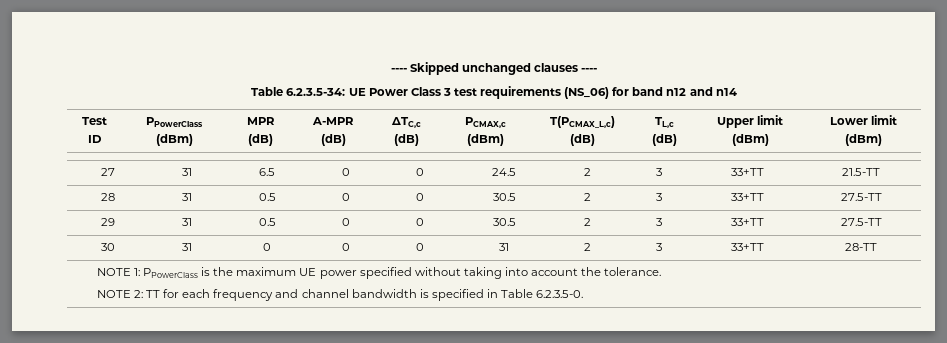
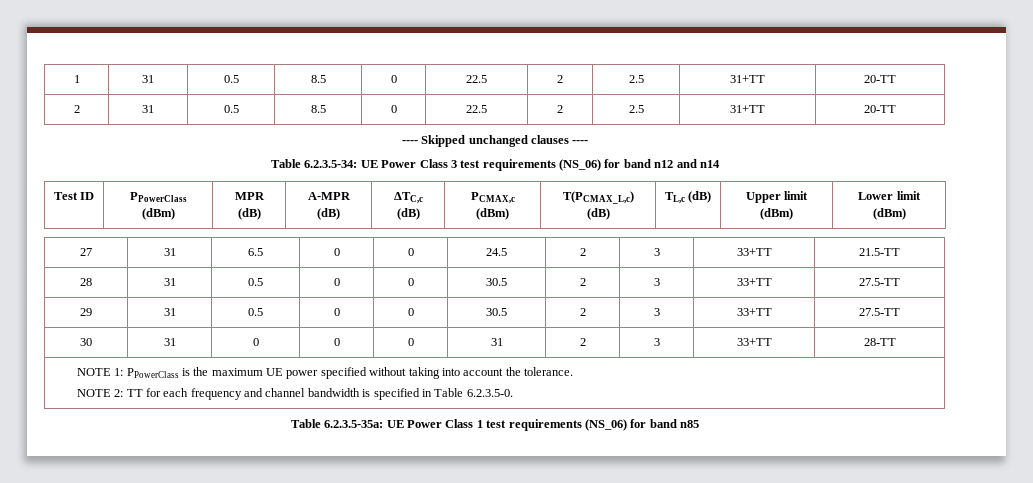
+ 1 | 31 | 0.5 | 8.5 | 0 | 22.5 | 2 | 2.5 | 31+TT | 20-TT
+ 2 | 31 | 0.5 | 8.5 | 0 | 22.5 | 2 | 2.5 | 31+TT | 20-TT
+ Table 6.2.3.5-35a: UE Power Class 1 test requirements (NS_06) for band n85

